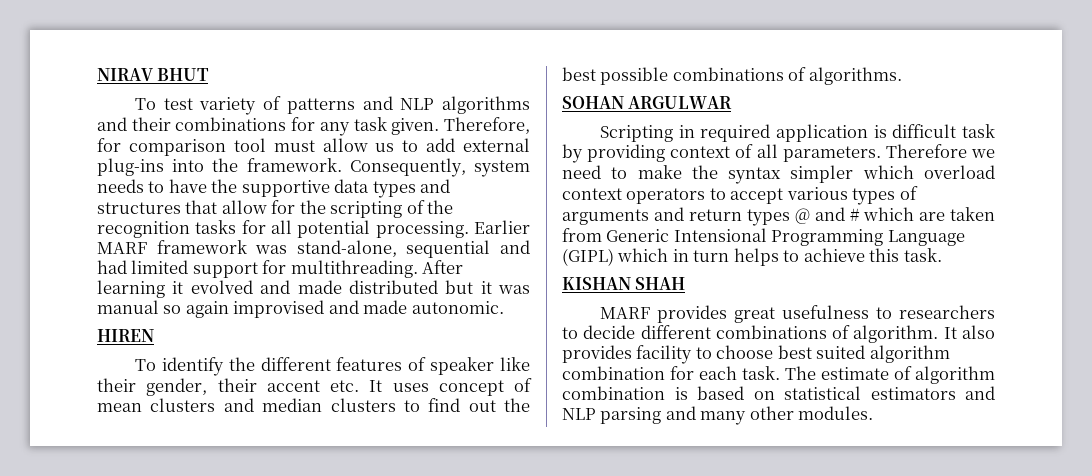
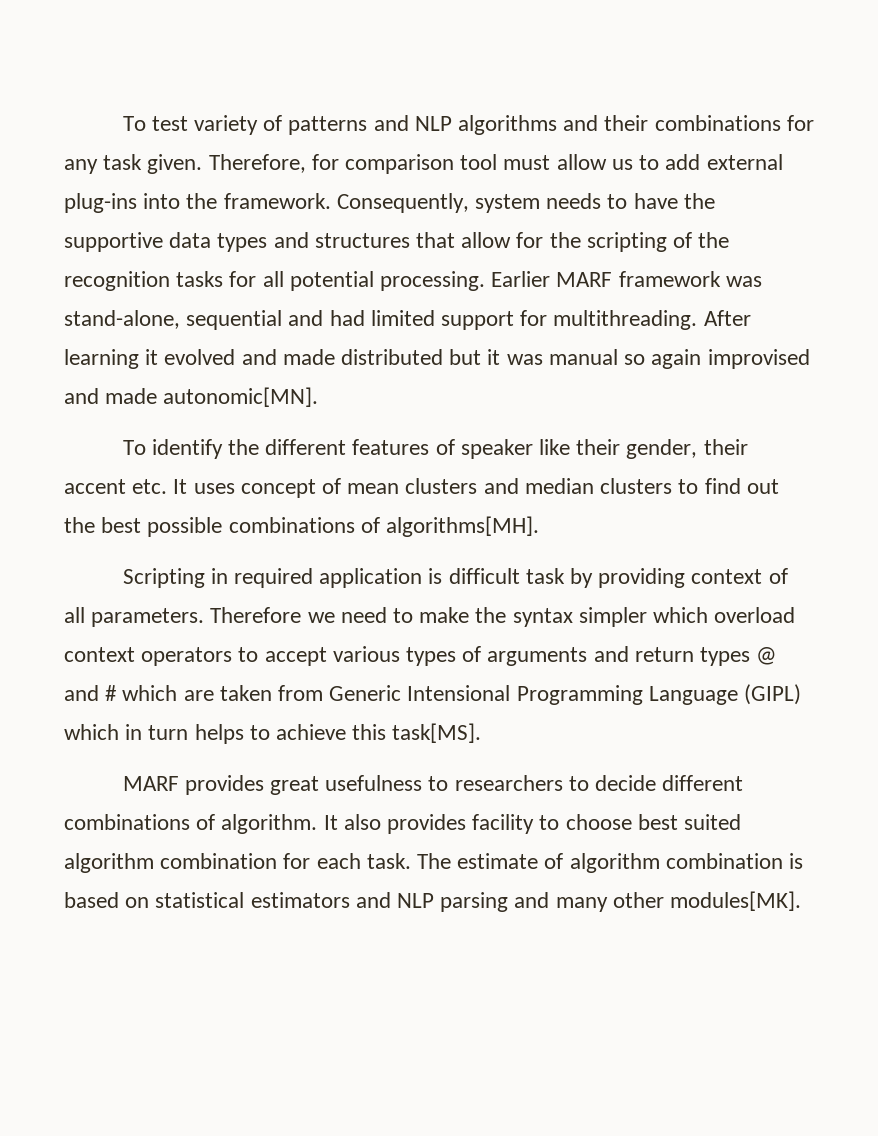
- NIRAV BHUT
- After learning it evolved and made distributed but it was manual so again improvised and made autonomic.
- HIREN
+ After learning it evolved and made distributed but it was manual so again improvised and made autonomic[MN].
- To identify the different features of speaker like their gender, their accent etc. It uses concept of mean clusters and median clusters to find out the best possible combinations of algorithms.
- SOHAN ARGULWAR
+ To identify the different features of speaker like their gender, their accent etc. It uses concept of mean clusters and median clusters to find out the best possible combinations of algorithms[MH].
- Therefore we need to make the syntax simpler which overload context operators to accept various types of arguments and return types @ and # which are taken from Generic Intensional Programming Language (GIPL) which in turn helps to achieve this task.
- KISHAN SHAH
+ Therefore we need to make the syntax simpler which overload context operators to accept various types of arguments and return types @ and # which are taken from Generic Intensional Programming Language (GIPL) which in turn helps to achieve this task[MS].
- The estimate of algorithm combination is based on statistical estimators and NLP parsing and many other modules.
+ The estimate of algorithm combination is based on statistical estimators and NLP parsing and many other modules[MK].

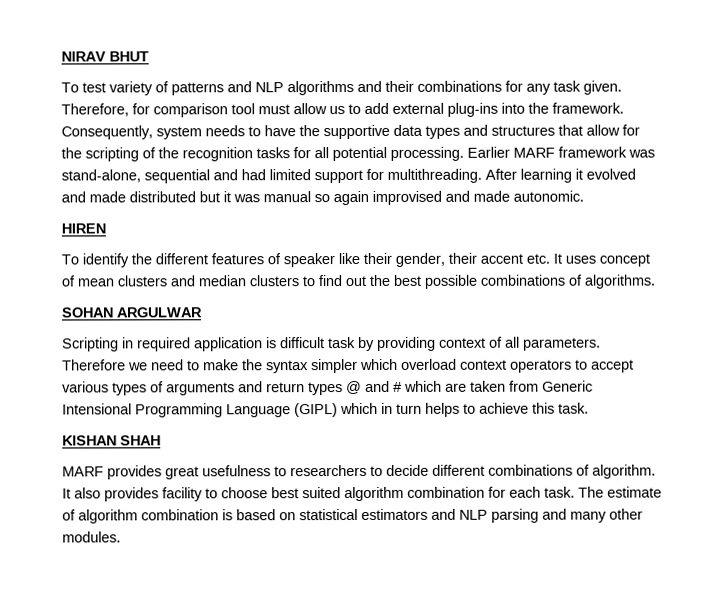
+ NIRAV BHUT
- After learning it evolved and made distributed but it was manual so again improvised and made autonomic[MN].
+ After learning it evolved and made distributed but it was manual so again improvised and made autonomic.
+ HIREN
- To identify the different features of speaker like their gender, their accent etc. It uses concept of mean clusters and median clusters to find out the best possible combinations of algorithms[MH].
+ To identify the different features of speaker like their gender, their accent etc. It uses concept of mean clusters and median clusters to find out the best possible combinations of algorithms.
+ SOHAN ARGULWAR
- Therefore we need to make the syntax simpler which overload context operators to accept various types of arguments and return types @ and # which are taken from Generic Intensional Programming Language (GIPL) which in turn helps to achieve this task[MS].
+ Therefore we need to make the syntax simpler which overload context operators to accept various types of arguments and return types @ and # which are taken from Generic Intensional Programming Language (GIPL) which in turn helps to achieve this task.
+ KISHAN SHAH
- The estimate of algorithm combination is based on statistical estimators and NLP parsing and many other modules[MK].
+ The estimate of algorithm combination is based on statistical estimators and NLP parsing and many other modules.

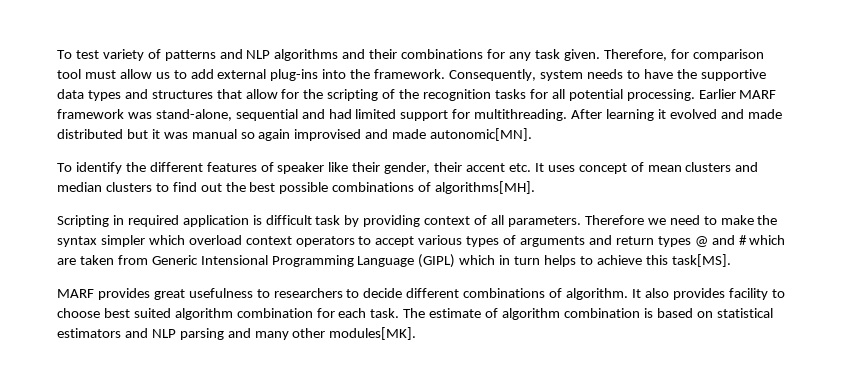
- NIRAV BHUT
- After learning it evolved and made distributed but it was manual so again improvised and made autonomic.
- HIREN
+ After learning it evolved and made distributed but it was manual so again improvised and made autonomic[MN].
- To identify the different features of speaker like their gender, their accent etc. It uses concept of mean clusters and median clusters to find out the best possible combinations of algorithms.
- SOHAN ARGULWAR
+ To identify the different features of speaker like their gender, their accent etc. It uses concept of mean clusters and median clusters to find out the best possible combinations of algorithms[MH].
- Therefore we need to make the syntax simpler which overload context operators to accept various types of arguments and return types @ and # which are taken from Generic Intensional Programming Language (GIPL) which in turn helps to achieve this task.
- KISHAN SHAH
+ Therefore we need to make the syntax simpler which overload context operators to accept various types of arguments and return types @ and # which are taken from Generic Intensional Programming Language (GIPL) which in turn helps to achieve this task[MS].
- The estimate of algorithm combination is based on statistical estimators and NLP parsing and many other modules.
+ The estimate of algorithm combination is based on statistical estimators and NLP parsing and many other modules[MK].

